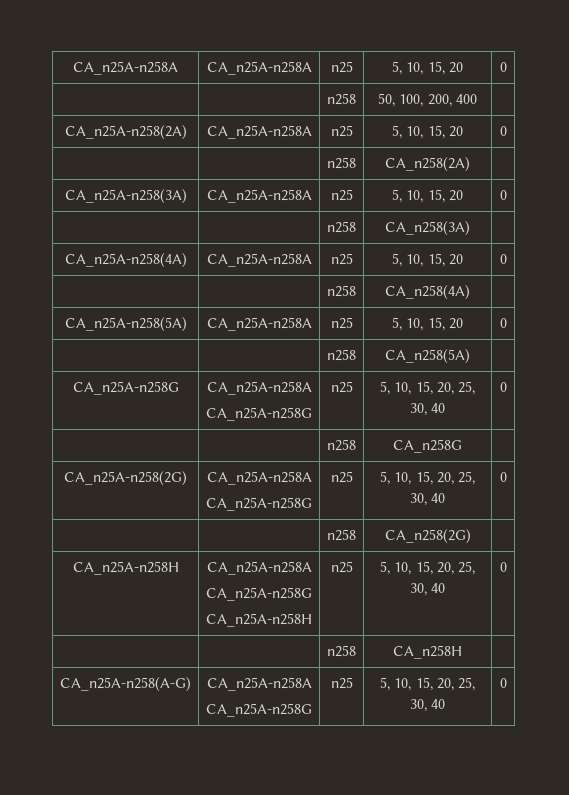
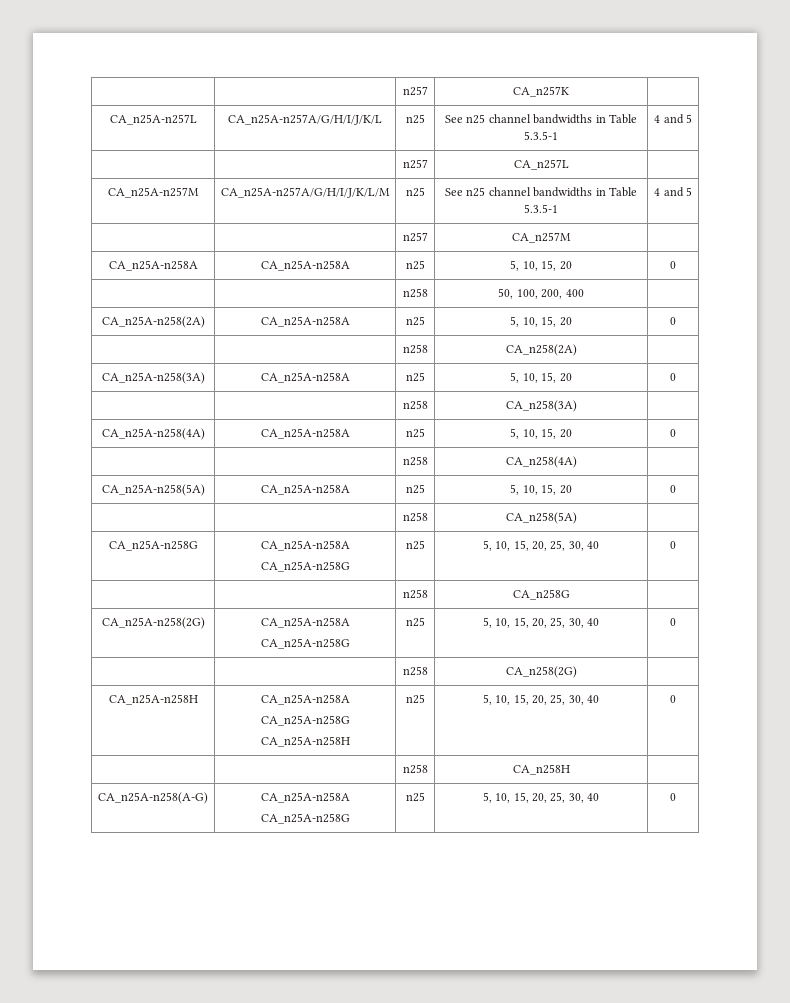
+ | | n257 | CA_n257K |
+ CA_n25A-n257L | CA_n25A-n257A/G/H/I/J/K/L | n25 | See n25 channel bandwidths in Table 5.3.5-1 | 4 and 5
+ | | n257 | CA_n257L |
+ CA_n25A-n257M | CA_n25A-n257A/G/H/I/J/K/L/M | n25 | See n25 channel bandwidths in Table 5.3.5-1 | 4 and 5
+ | | n257 | CA_n257M |

